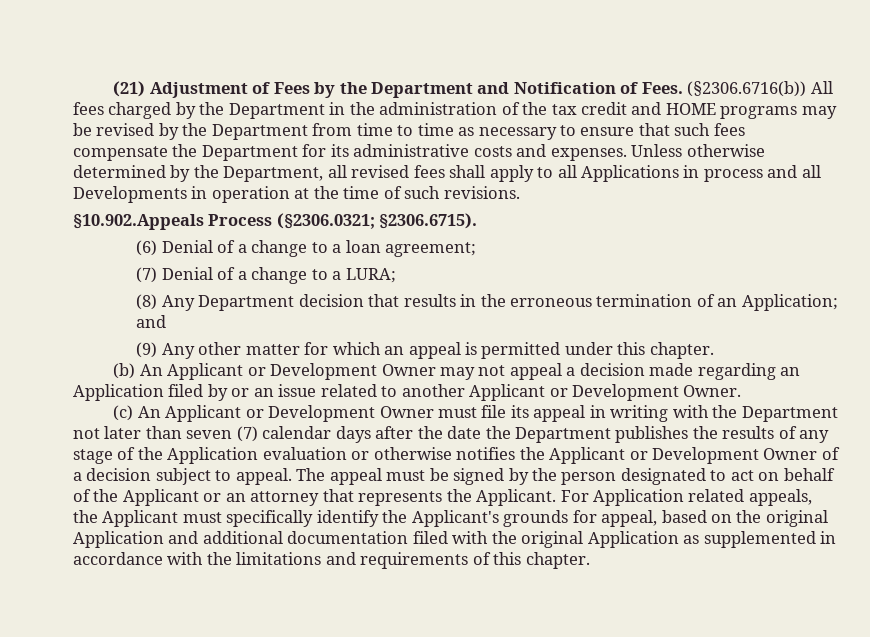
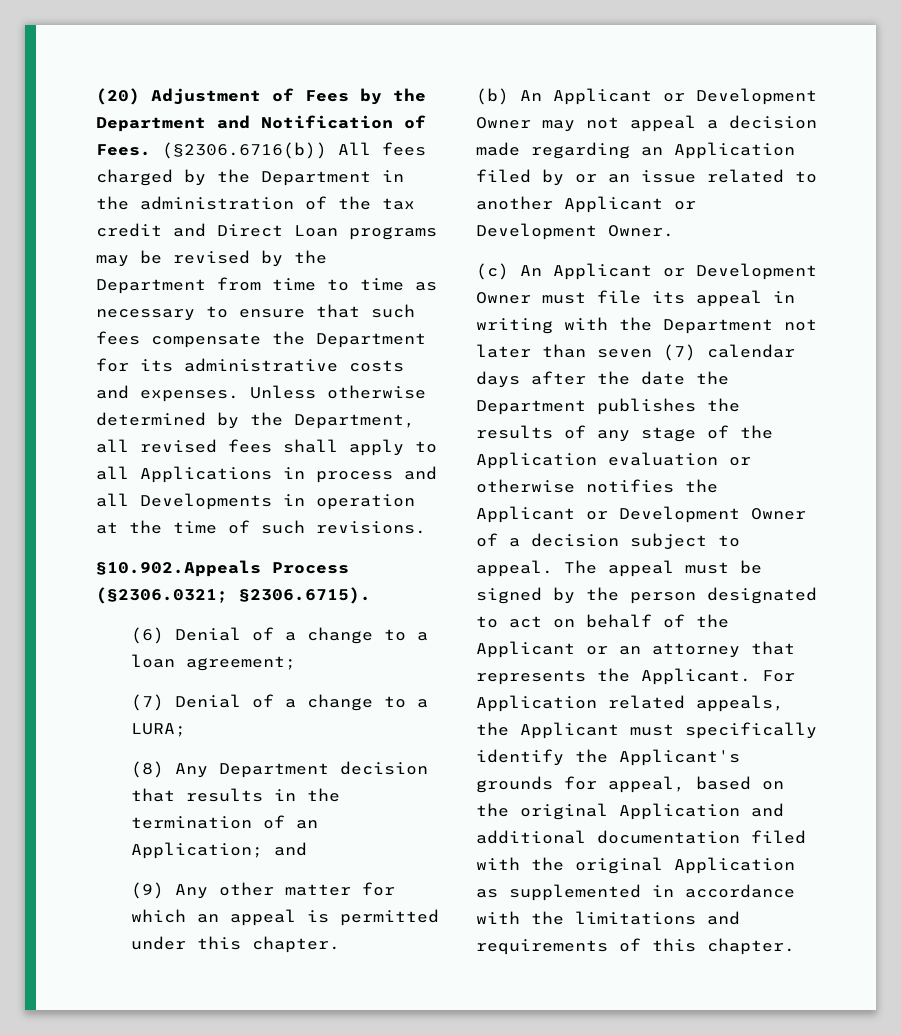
- (21) Adjustment of Fees by the Department and Notification of Fees.
+ (20) Adjustment of Fees by the Department and Notification of Fees.
- (§2306.6716(b)) All fees charged by the Department in the administration of the tax credit and HOME programs may be revised by the Department from time to time as necessary to ensure that such fees compensate the Department for its administrative costs and expenses.
+ (§2306.6716(b)) All fees charged by the Department in the administration of the tax credit and Direct Loan programs may be revised by the Department from time to time as necessary to ensure that such fees compensate the Department for its administrative costs and expenses.
- (8) Any Department decision that results in the erroneous termination of an Application; and
+ (8) Any Department decision that results in the termination of an Application; and

